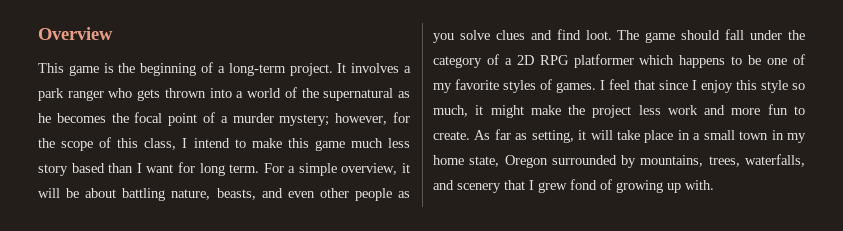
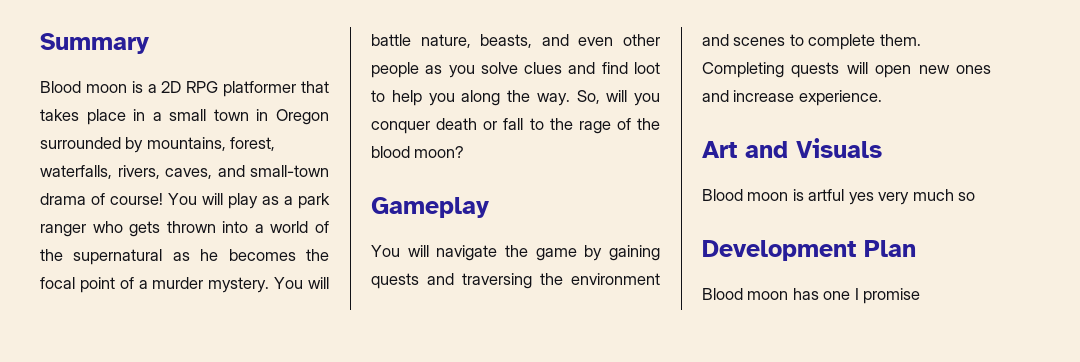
- Overview
- This game is the beginning of a long-term project. It involves a park ranger who gets thrown into a world of the supernatural as he becomes the focal point of a murder mystery; however, for the scope of this class, I intend to make this game much less story based than I want for long term. For a simple overview, it will be about battling nature, beasts, and even other people as you solve clues and find loot. The game should fall under the category of a 2D RPG platformer which happens to be one of my favorite styles of games. I feel that since I enjoy this style so much, it might make the project less work and more fun to create. As far as setting, it will take place in a small town in my home state, Oregon surrounded by mountains, trees, waterfalls, and scenery that I grew fond of growing up with.
+ Summary
+ Blood moon is a 2D RPG platformer that takes place in a small town in Oregon surrounded by mountains, forest, waterfalls, rivers, caves, and small-town drama of course! You will play as a park ranger who gets thrown into a world of the supernatural as he becomes the focal point of a murder mystery. You will battle nature, beasts, and even other people as you solve clues and find loot to help you along the way. So, will you conquer death or fall to the rage of the blood moon?
+ Gameplay
+ You will navigate the game by gaining quests and traversing the environment and scenes to complete them. Completing quests will open new ones and increase experience.
+ Art and Visuals
+ Blood moon is artful yes very much so
+ Development Plan
+ Blood moon has one I promise

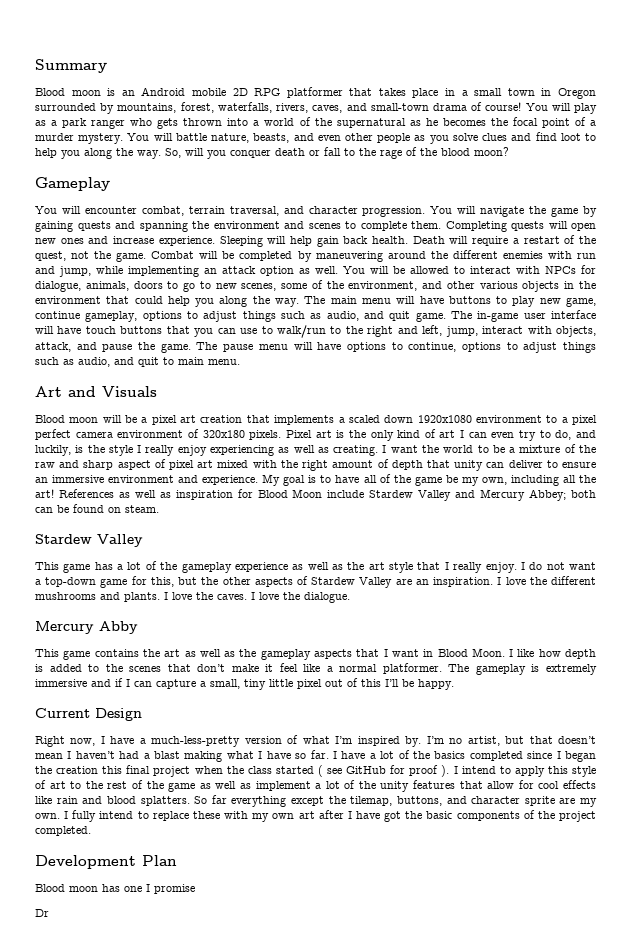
- Blood moon is a 2D RPG platformer that takes place in a small town in Oregon surrounded by mountains, forest, waterfalls, rivers, caves, and small-town drama of course!
+ Blood moon is an Android mobile 2D RPG platformer that takes place in a small town in Oregon surrounded by mountains, forest, waterfalls, rivers, caves, and small-town drama of course!
- You will navigate the game by gaining quests and traversing the environment and scenes to complete them.
+ You will encounter combat, terrain traversal, and character progression. You will navigate the game by gaining quests and spanning the environment and scenes to complete them.
+ Sleeping will help gain back health. Death will require a restart of the quest, not the game. Combat will be completed by maneuvering around the different enemies with run and jump, while implementing an attack option as well. You will be allowed to interact with NPCs for dialogue, animals, doors to go to new scenes, some of the environment, and other various objects in the environment that could help you along the way. The main menu will have buttons to play new game, continue gameplay, options to adjust things such as audio, and quit game. The in-game user interface will have touch buttons that you can use to walk/run to the right and left, jump, interact with objects, attack, and pause the game. The pause menu will have options to continue, options to adjust things such as audio, and quit to main menu.
- Blood moon is artful yes very much so
+ Blood moon will be a pixel art creation that implements a scaled down 1920x1080 environment to a pixel perfect camera environment of 320x180 pixels. Pixel art is the only kind of art I can even try to do, and luckily, is the style I really enjoy experiencing as well as creating. I want the world to be a mixture of the raw and sharp aspect of pixel art mixed with the right amount of depth that unity can deliver to ensure an immersive environment and experience. My goal is to have all of the game be my own, including all the art! References as well as inspiration for Blood Moon include Stardew Valley and Mercury Abbey; both can be found on steam.
+ Stardew Valley
+ This game has a lot of the gameplay experience as well as the art style that I really enjoy. I do not want a top-down game for this, but the other aspects of Stardew Valley are an inspiration. I love the different mushrooms and plants. I love the caves. I love the dialogue.
+ Mercury Abby
+ This game contains the art as well as the gameplay aspects that I want in Blood Moon. I like how depth is added to the scenes that don’t make it feel like a normal platformer. The gameplay is extremely immersive and if I can capture a small, tiny little pixel out of this I’ll be happy.
+ Current Design
+ Right now, I have a much-less-pretty version of what I’m inspired by. I’m no artist, but that doesn’t mean I haven’t had a blast making what I have so far. I have a lot of the basics completed since I began the creation this final project when the class started ( see GitHub for proof ). I intend to apply this style of art to the rest of the game as well as implement a lot of the unity features that allow for cool effects like rain and blood splatters. So far everything except the tilemap, buttons, and character sprite are my own. I fully intend to replace these with my own art after I have got the basic components of the project completed.
+ Dr

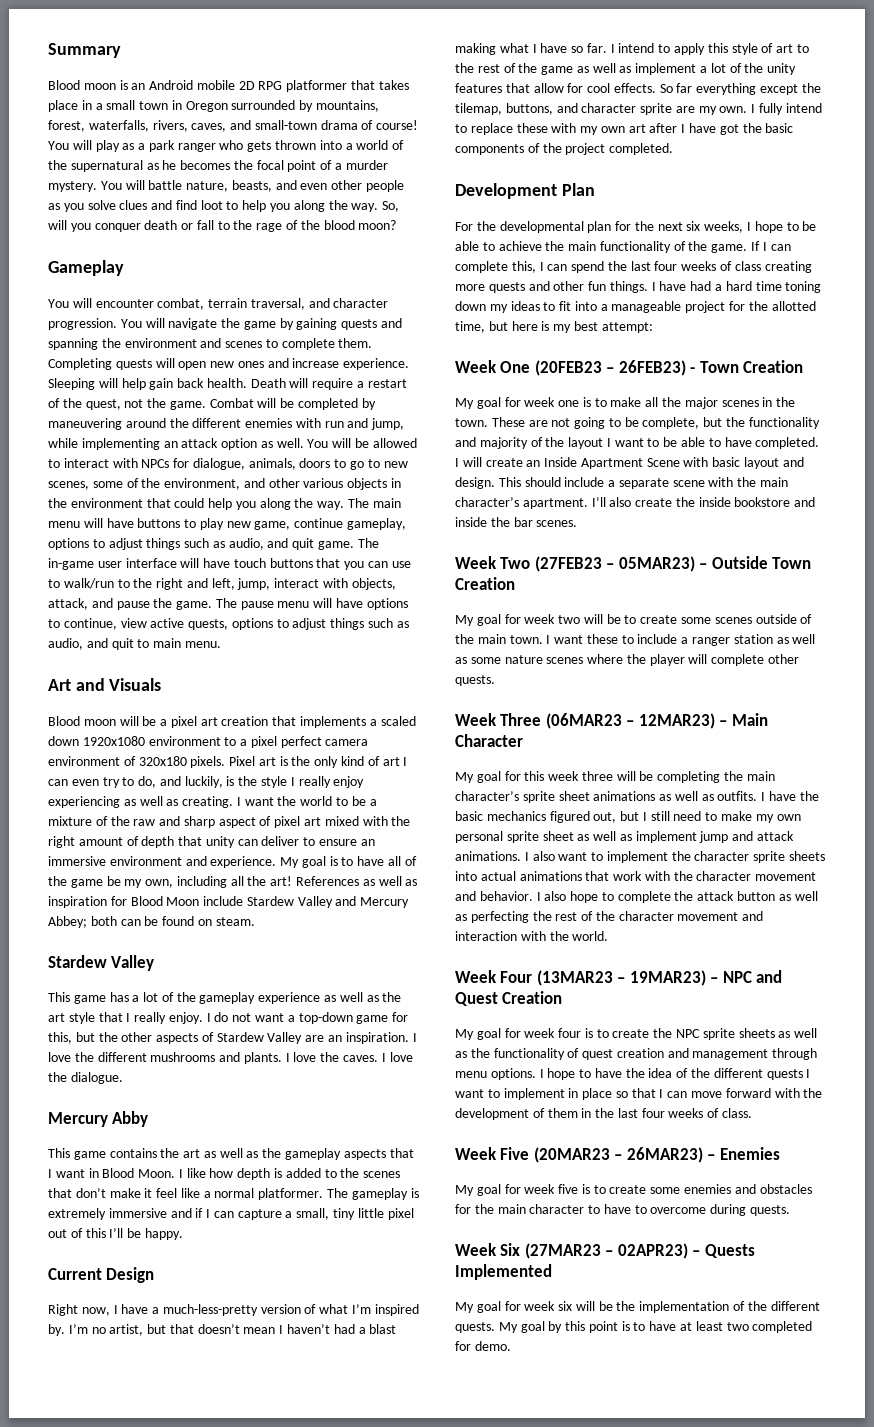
- The pause menu will have options to continue, options to adjust things such as audio, and quit to main menu.
+ The pause menu will have options to continue, view active quests, options to adjust things such as audio, and quit to main menu.
- I have a lot of the basics completed since I began the creation this final project when the class started ( see GitHub for proof ). I intend to apply this style of art to the rest of the game as well as implement a lot of the unity features that allow for cool effects like rain and blood splatters.
+ I intend to apply this style of art to the rest of the game as well as implement a lot of the unity features that allow for cool effects.
- Blood moon has one I promise
- Dr
+ For the developmental plan for the next six weeks, I hope to be able to achieve the main functionality of the game. If I can complete this, I can spend the last four weeks of class creating more quests and other fun things. I have had a hard time toning down my ideas to fit into a manageable project for the allotted time, but here is my best attempt:
+ Week One (20FEB23 – 26FEB23) - Town Creation
+ My goal for week one is to make all the major scenes in the town. These are not going to be complete, but the functionality and majority of the layout I want to be able to have completed. I will create an Inside Apartment Scene with basic layout and design. This should include a separate scene with the main character’s apartment. I’ll also create the inside bookstore and inside the bar scenes.
+ Week Two (27FEB23 – 05MAR23) – Outside Town Creation
+ My goal for week two will be to create some scenes outside of the main town. I want these to include a ranger station as well as some nature scenes where the player will complete other quests.
+ Week Three (06MAR23 – 12MAR23) – Main Character
+ My goal for this week three will be completing the main character’s sprite sheet animations as well as outfits. I have the basic mechanics figured out, but I still need to make my own personal sprite sheet as well as implement jump and attack animations. I also want to implement the character sprite sheets into actual animations that work with the character movement and behavior. I also hope to complete the attack button as well as perfecting the rest of the character movement and interaction with the world.
+ Week Four (13MAR23 – 19MAR23) – NPC and Quest Creation
+ My goal for week four is to create the NPC sprite sheets as well as the functionality of quest creation and management through menu options. I hope to have the idea of the different quests I want to implement in place so that I can move forward with the development of them in the last four weeks of class.
+ Week Five (20MAR23 – 26MAR23) – Enemies
+ My goal for week five is to create some enemies and obstacles for the main character to have to overcome during quests.
+ Week Six (27MAR23 – 02APR23) – Quests Implemented
+ My goal for week six will be the implementation of the different quests. My goal by this point is to have at least two completed for demo.

